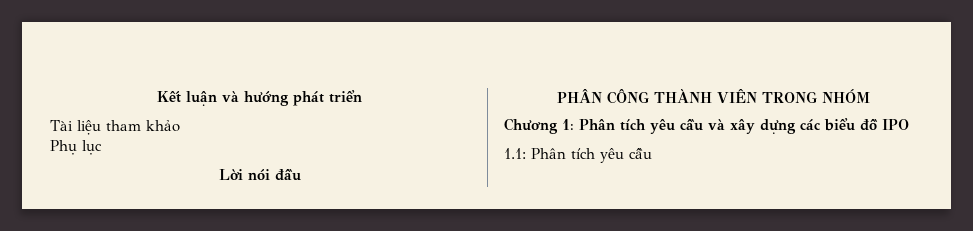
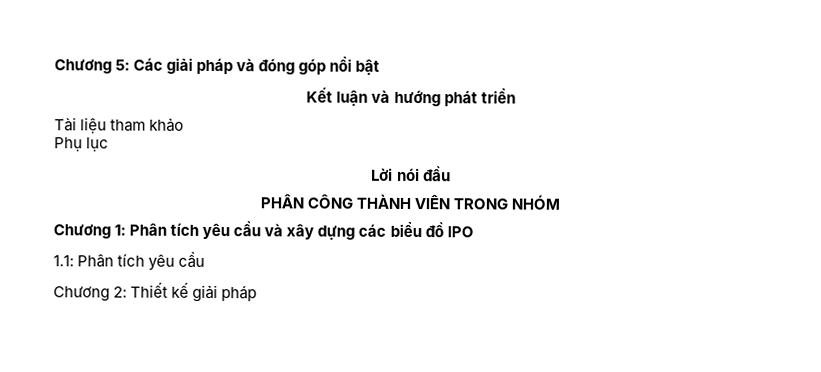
+ Chương 5: Các giải pháp và đóng góp nổi bật
+ Chương 2: Thiết kế giải pháp

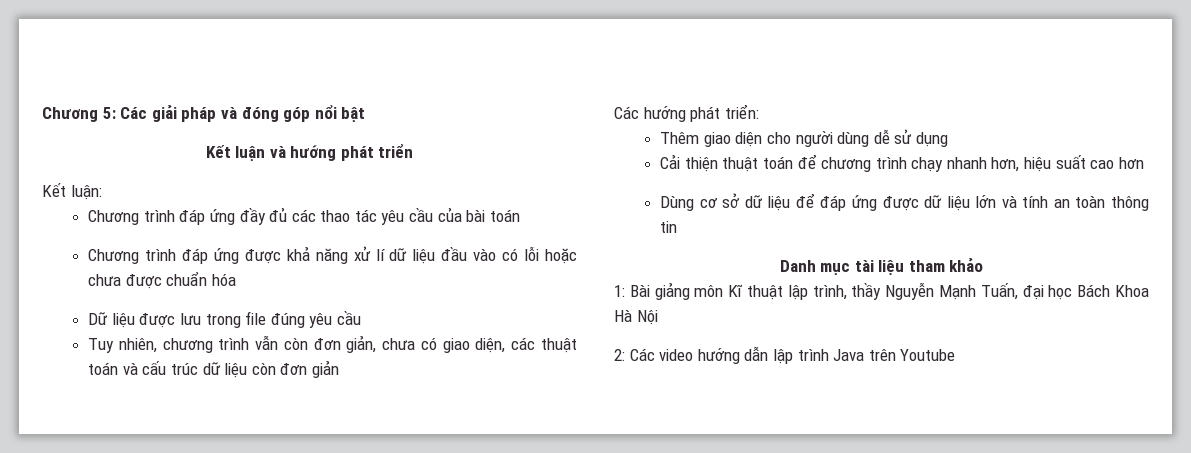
- Tài liệu tham khảo
- Phụ lục
- Lời nói đầu
- PHÂN CÔNG THÀNH VIÊN TRONG NHÓM
- Chương 1: Phân tích yêu cầu và xây dựng các biểu đồ IPO
- 1.1: Phân tích yêu cầu
- Chương 2: Thiết kế giải pháp
+ Kết luận:
+ Chương trình đáp ứng đầy đủ các thao tác yêu cầu của bài toán
+ Chương trình đáp ứng được khả năng xử lí dữ liệu đầu vào có lỗi hoặc chưa được chuẩn hóa
+ Dữ liệu được lưu trong file đúng yêu cầu
+ Tuy nhiên, chương trình vẫn còn đơn giản, chưa có giao diện, các thuật toán và cấu trúc dữ liệu còn đơn giản
+ Các hướng phát triển:
+ Thêm giao diện cho người dùng dễ sử dụng
+ Cải thiện thuật toán để chương trình chạy nhanh hơn, hiệu suất cao hơn
+ Dùng cơ sở dữ liệu để đáp ứng được dữ liệu lớn và tính an toàn thông tin
+ Danh mục tài liệu tham khảo
+ 1: Bài giảng môn Kĩ thuật lập trình, thầy Nguyễn Mạnh Tuấn, đại học Bách Khoa Hà Nội
+ 2: Các video hướng dẫn lập trình Java trên Youtube

